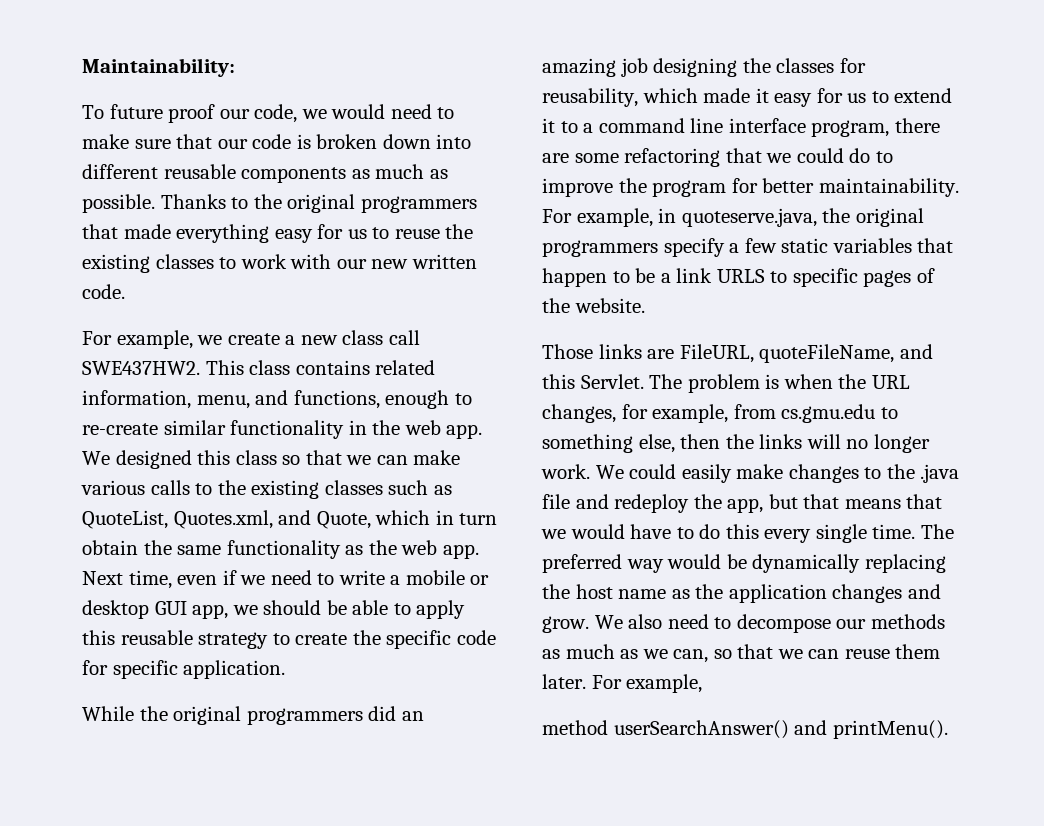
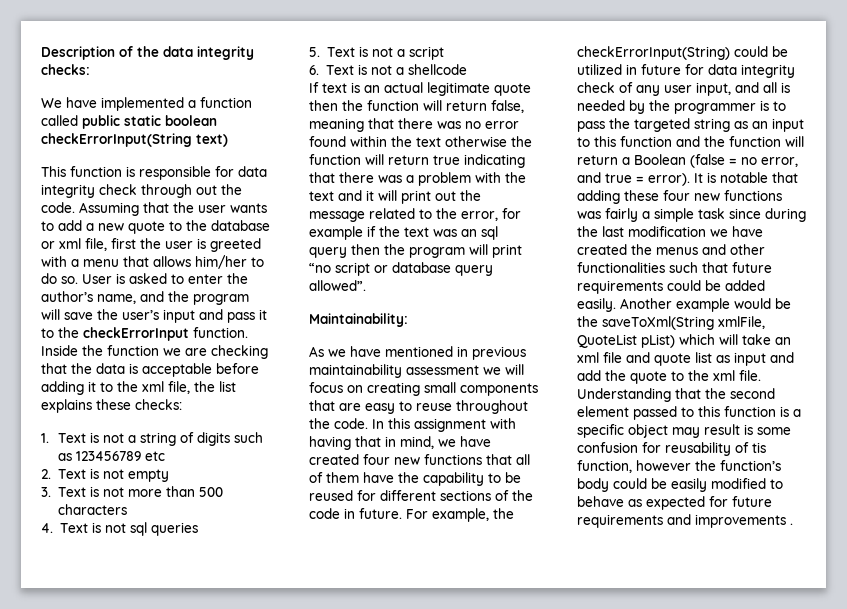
+ Description of the data integrity checks:
+ We have implemented a function called public static boolean checkErrorInput(String text)
+ This function is responsible for data integrity check through out the code. Assuming that the user wants to add a new quote to the database or xml file, first the user is greeted with a menu that allows him/her to do so. User is asked to enter the author’s name, and the program will save the user’s input and pass it to the checkErrorInput function. Inside the function we are checking that the data is acceptable before adding it to the xml file, the list explains these checks:
+ 1. Text is not a string of digits such as 123456789 etc
+ 2. Text is not empty
+ 3. Text is not more than 500 characters
+ 4. Text is not sql queries
+ 5. Text is not a script
+ 6. Text is not a shellcode
+ If text is an actual legitimate quote then the function will return false, meaning that there was no error found within the text otherwise the function will return true indicating that there was a problem with the text and it will print out the message related to the error, for example if the text was an sql query then the program will print “no script or database query allowed”.
  Maintainability:
- To future proof our code, we would need to make sure that our code is broken down into different reusable components as much as possible. Thanks to the original programmers that made everything easy for us to reuse the existing classes to work with our new written code.
- For example, we create a new class call SWE437HW2. This class contains related information, menu, and functions, enough to re-create similar functionality in the web app. We designed this class so that we can make various calls to the existing classes such as QuoteList, Quotes.xml, and Quote, which in turn obtain the same functionality as the web app. Next time, even if we need to write a mobile or desktop GUI app, we should be able to apply this reusable strategy to create the specific code for specific application.
- While the original programmers did an amazing job designing the classes for reusability, which made it easy for us to extend it to a command line interface program, there are some refactoring that we could do to improve the program for better maintainability. For example, in quoteserve.java, the original programmers specify a few static variables that happen to be a link URLS to specific pages of the website.
- Those links are FileURL, quoteFileName, and this Servlet. The problem is when the URL changes, for example, from cs.gmu.edu to something else, then the links will no longer work. We could easily make changes to the .java file and redeploy the app, but that means that we would have to do this every single time. The preferred way would be dynamically replacing the host name as the application changes and grow. We also need to decompose our methods as much as we can, so that we can reuse them later. For example,
- method userSearchAnswer() and printMenu().
+ As we have mentioned in previous maintainability assessment we will focus on creating small components that are easy to reuse throughout the code. In this assignment with having that in mind, we have created four new functions that all of them have the capability to be reused for different sections of the code in future. For example, the checkErrorInput(String) could be utilized in future for data integrity check of any user input, and all is needed by the programmer is to pass the targeted string as an input to this function and the function will return a Boolean (false = no error, and true = error). It is notable that adding these four new functions was fairly a simple task since during the last modification we have created the menus and other functionalities such that future requirements could be added easily. Another example would be the saveToXml(String xmlFile, QuoteList pList) which will take an xml file and quote list as input and add the quote to the xml file. Understanding that the second element passed to this function is a specific object may result is some confusion for reusability of tis function, however the function’s body could be easily modified to behave as expected for future requirements and improvements .

